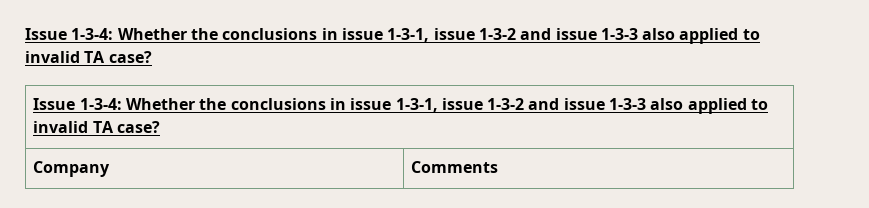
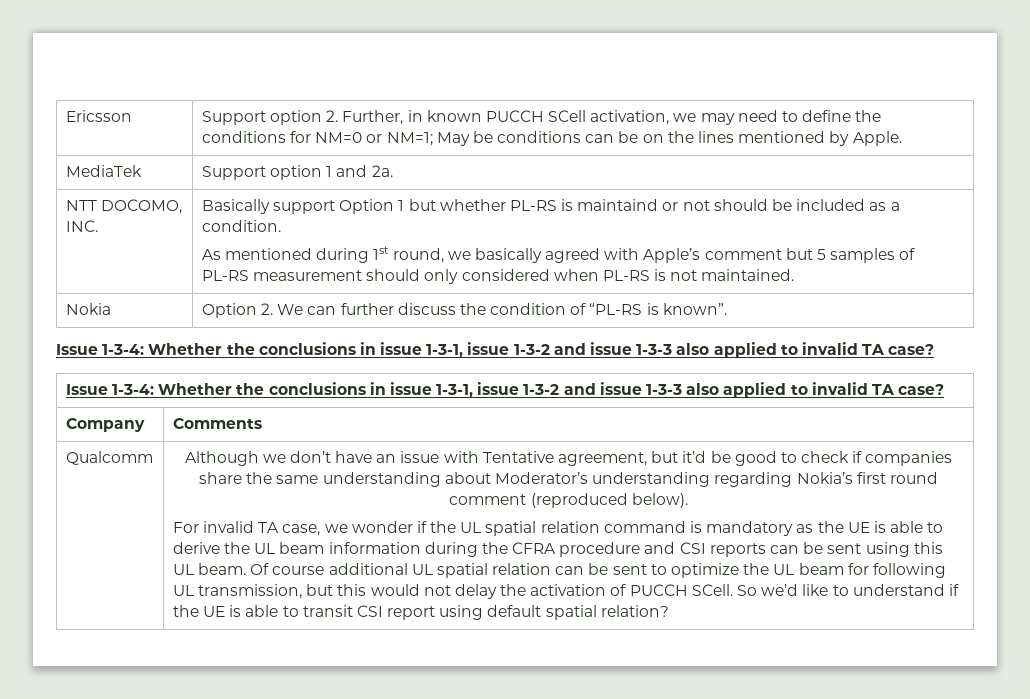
+ Ericsson | Support option 2. Further, in known PUCCH SCell activation, we may need to define the conditions for NM=0 or NM=1; May be conditions can be on the lines mentioned by Apple.
+ MediaTek | Support option 1 and 2a.
+ NTT DOCOMO, INC. | Basically support Option 1 but whether PL-RS is maintaind or not should be included as a condition.
+ As mentioned during 1st round, we basically agreed with Apple’s comment but 5 samples of PL-RS measurement should only considered when PL-RS is not maintained.
+ Nokia | Option 2. We can further discuss the condition of “PL-RS is known”.
+ Qualcomm | Although we don’t have an issue with Tentative agreement, but it’d be good to check if companies share the same understanding about Moderator’s understanding regarding Nokia’s first round comment (reproduced below).
+ For invalid TA case, we wonder if the UL spatial relation command is mandatory as the UE is able to derive the UL beam information during the CFRA procedure and CSI reports can be sent using this UL beam. Of course additional UL spatial relation can be sent to optimize the UL beam for following UL transmission, but this would not delay the activation of PUCCH SCell. So we’d like to understand if the UE is able to transit CSI report using default spatial relation?

